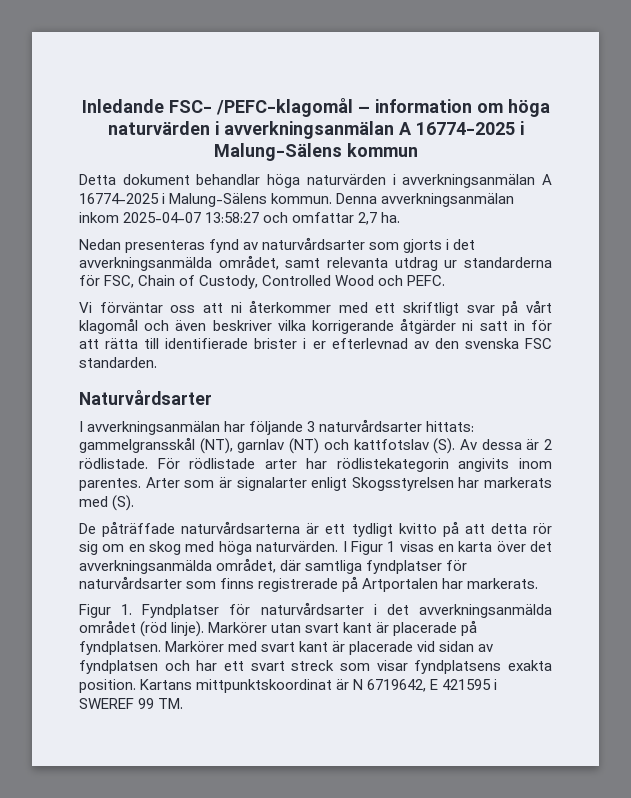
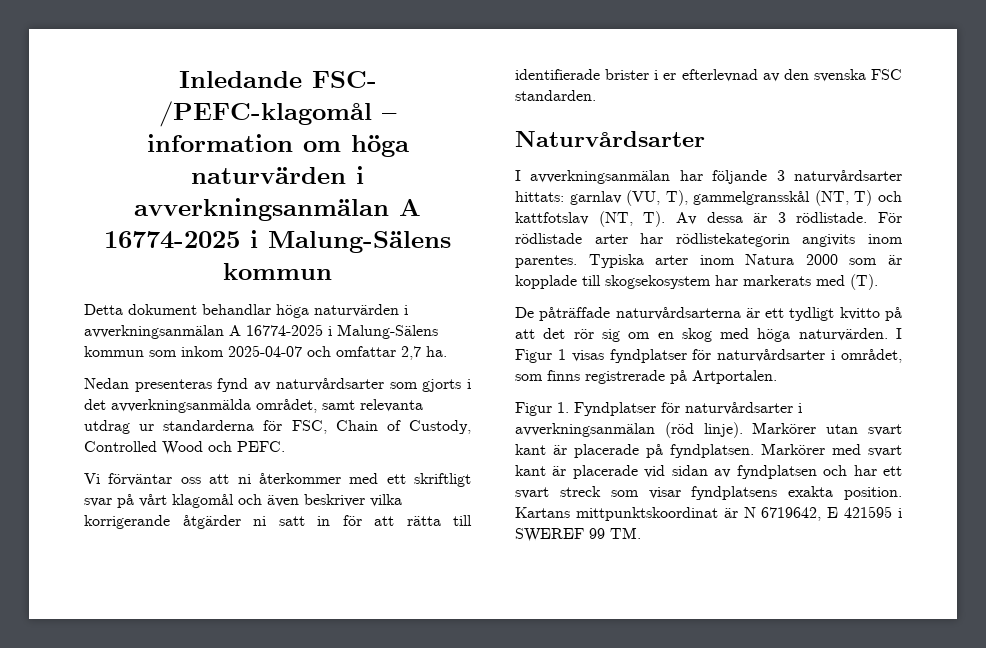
- Detta dokument behandlar höga naturvärden i avverkningsanmälan A 16774-2025 i Malung-Sälens kommun. Denna avverkningsanmälan inkom 2025-04-07 13:58:27 och omfattar 2,7 ha.
+ Detta dokument behandlar höga naturvärden i avverkningsanmälan A 16774-2025 i Malung-Sälens kommun som inkom 2025-04-07 och omfattar 2,7 ha.
- I avverkningsanmälan har följande 3 naturvårdsarter hittats: gammelgransskål (NT), garnlav (NT) och kattfotslav (S). Av dessa är 2 rödlistade.
+ I avverkningsanmälan har följande 3 naturvårdsarter hittats: garnlav (VU, T), gammelgransskål (NT, T) och kattfotslav (NT, T). Av dessa är 3 rödlistade.
- Arter som är signalarter enligt Skogsstyrelsen har markerats med (S).
+ Typiska arter inom Natura 2000 som är kopplade till skogsekosystem har markerats med (T).
- De påträffade naturvårdsarterna är ett tydligt kvitto på att detta rör sig om en skog med höga naturvärden.
+ De påträffade naturvårdsarterna är ett tydligt kvitto på att det rör sig om en skog med höga naturvärden.
- I Figur 1 visas en karta över det avverkningsanmälda området, där samtliga fyndplatser för naturvårdsarter som finns registrerade på Artportalen har markerats.
+ I Figur 1 visas fyndplatser för naturvårdsarter i området, som finns registrerade på Artportalen.
- Figur 1. Fyndplatser för naturvårdsarter i det avverkningsanmälda området (röd linje).
+ Figur 1. Fyndplatser för naturvårdsarter i avverkningsanmälan (röd linje).

